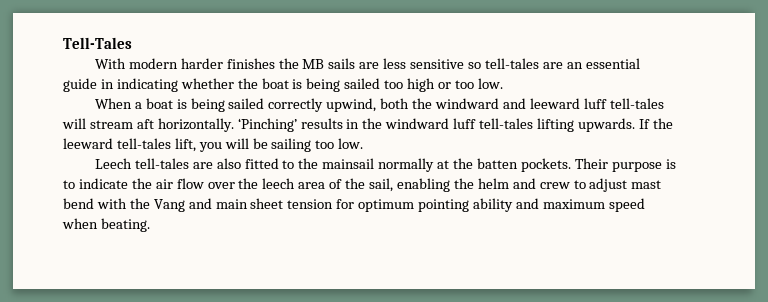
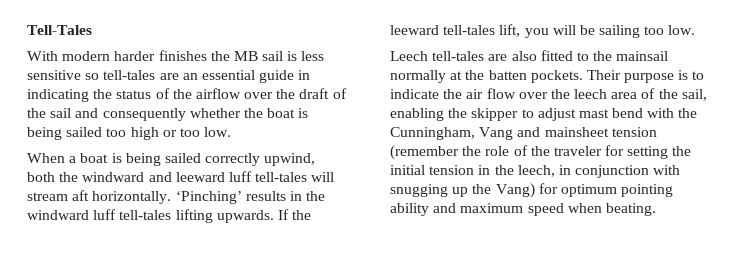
- With modern harder finishes the MB sails are less sensitive so tell-tales are an essential guide in indicating whether the boat is being sailed too high or too low.
+ With modern harder finishes the MB sail is less sensitive so tell-tales are an essential guide in indicating the status of the airflow over the draft of the sail and consequently whether the boat is being sailed too high or too low.
- Their purpose is to indicate the air flow over the leech area of the sail, enabling the helm and crew to adjust mast bend with the Vang and main sheet tension for optimum pointing ability and maximum speed when beating.
+ Their purpose is to indicate the air flow over the leech area of the sail, enabling the skipper to adjust mast bend with the Cunningham, Vang and mainsheet tension (remember the role of the traveler for setting the initial tension in the leech, in conjunction with snugging up the Vang) for optimum pointing ability and maximum speed when beating.

